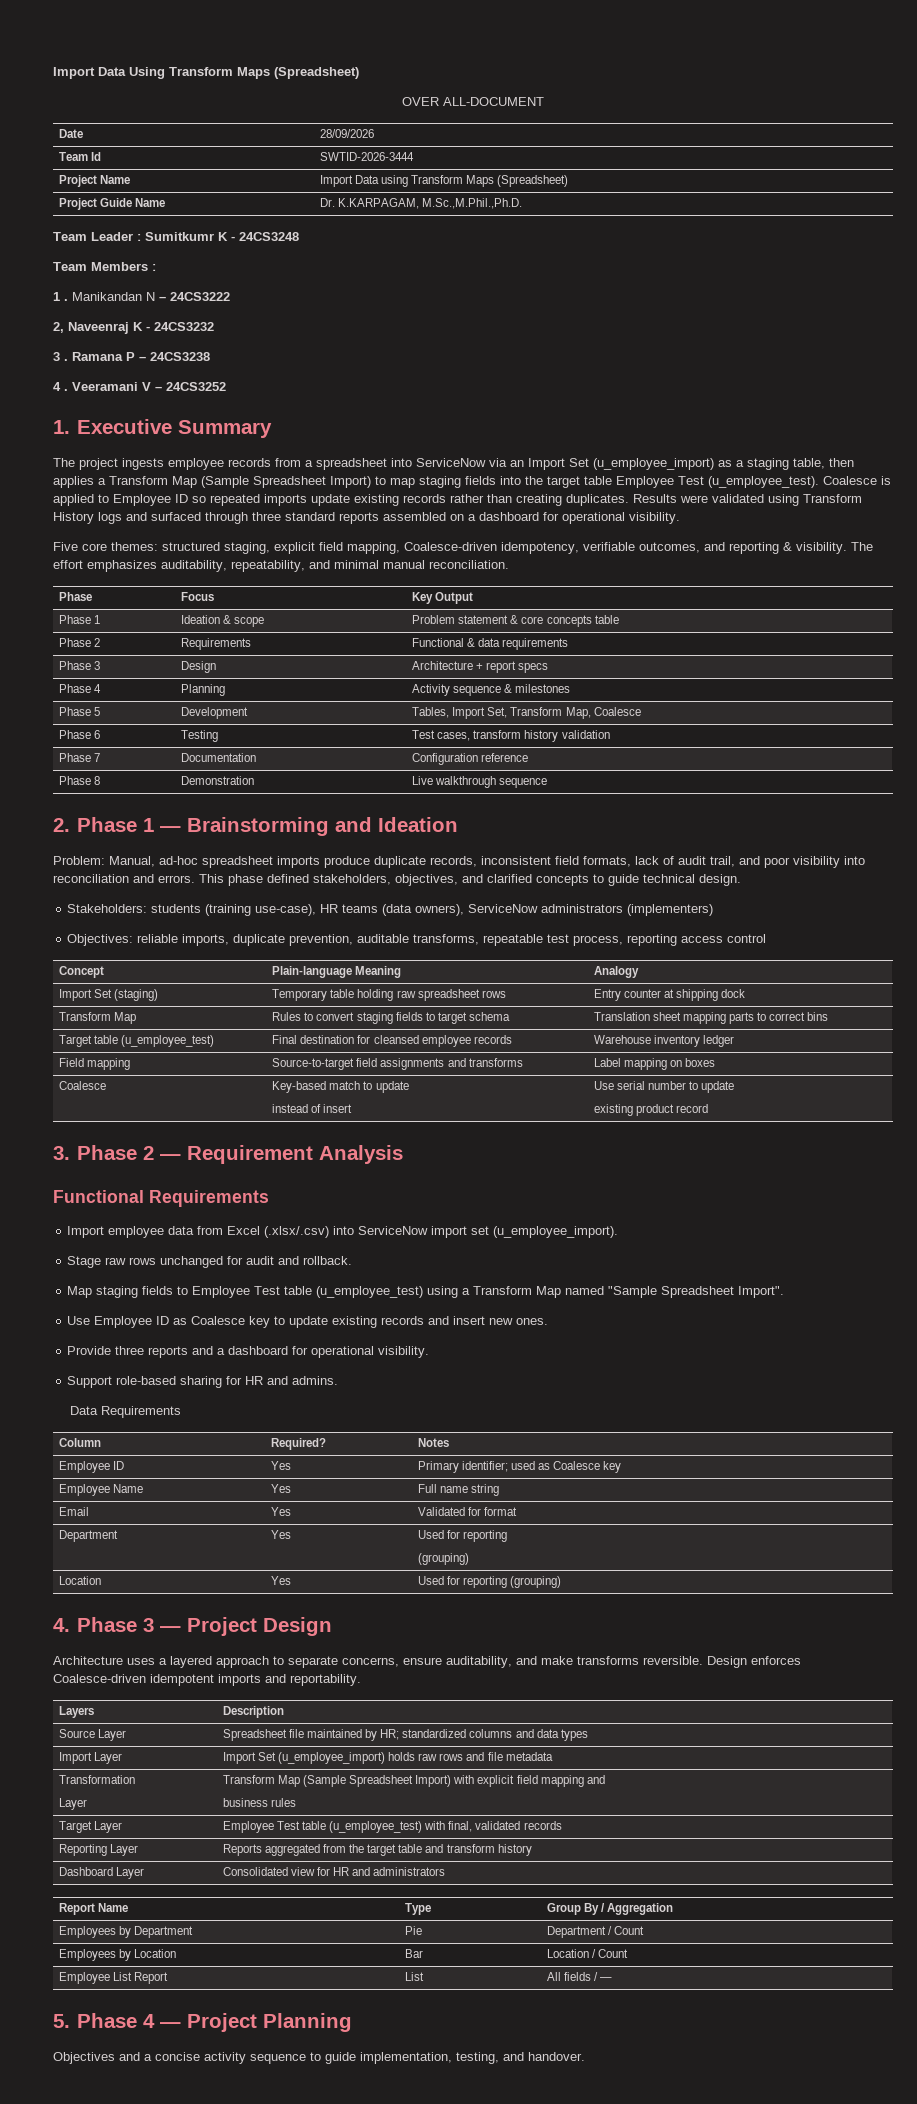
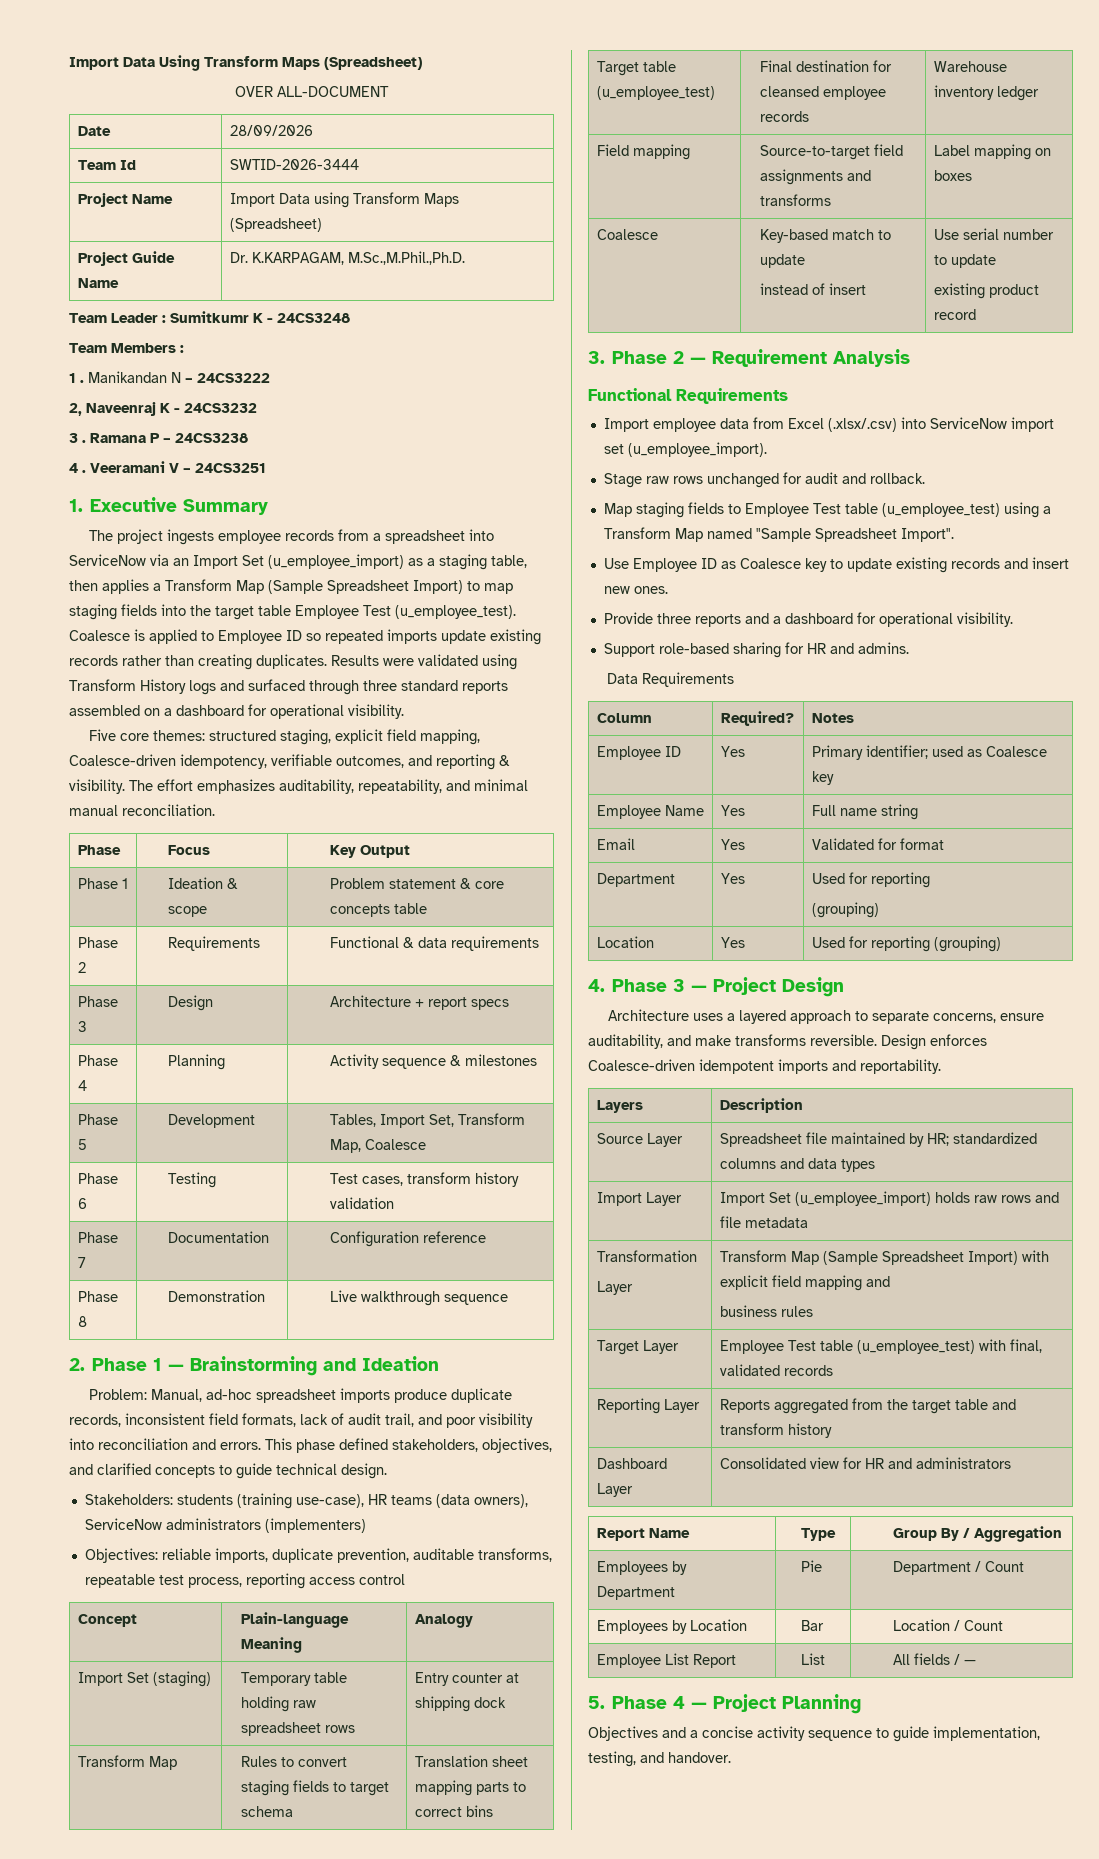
- Veeramani V – 24CS3252
+ Veeramani V – 24CS3251

